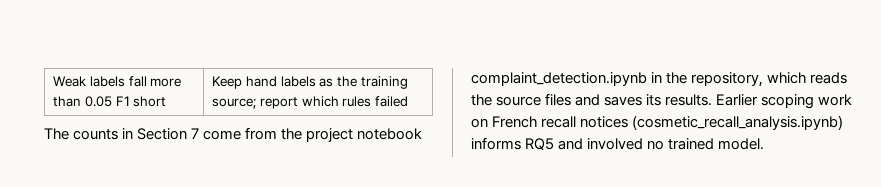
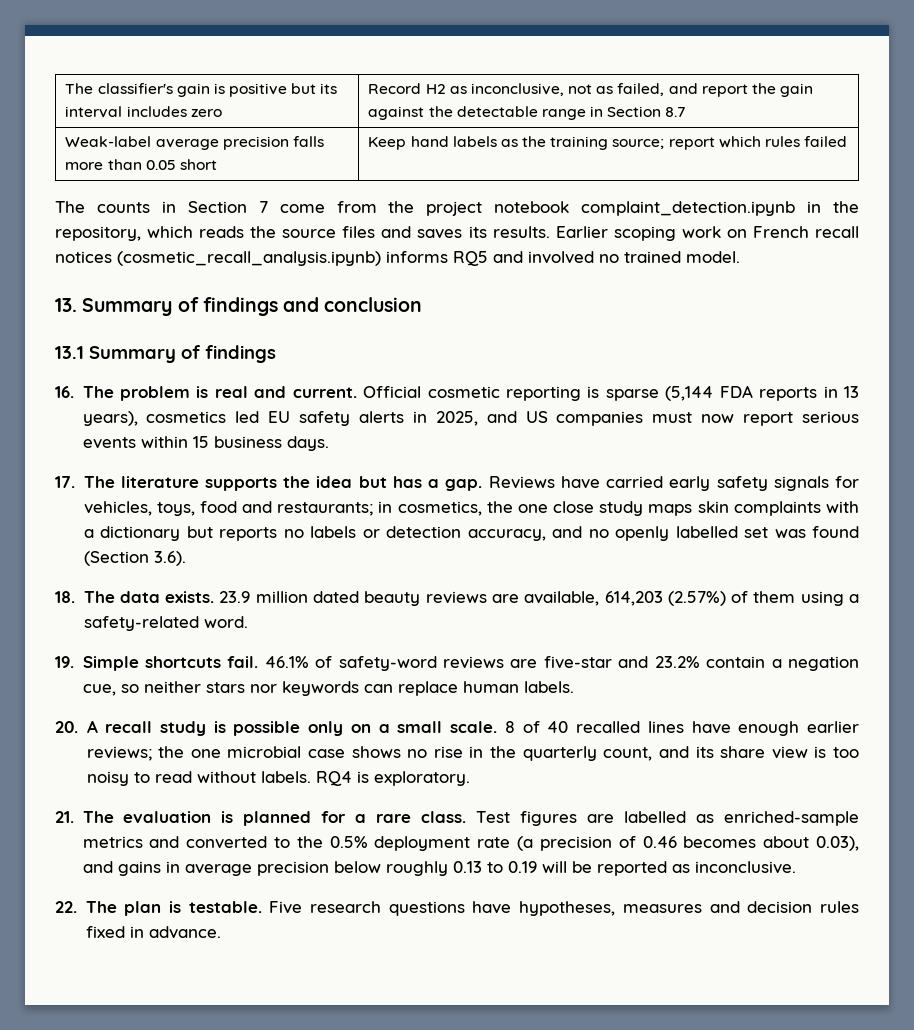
- Weak labels fall more than 0.05 F1 short | Keep hand labels as the training source; report which rules failed
+ The classifier's gain is positive but its interval includes zero | Record H2 as inconclusive, not as failed, and report the gain against the detectable range in Section 8.7
+ Weak-label average precision falls more than 0.05 short | Keep hand labels as the training source; report which rules failed
+ 13. Summary of findings and conclusion
+ 13.1 Summary of findings
+ 16. The problem is real and current. Official cosmetic reporting is sparse (5,144 FDA reports in 13 years), cosmetics led EU safety alerts in 2025, and US companies must now report serious events within 15 business days.
+ 17. The literature supports the idea but has a gap. Reviews have carried early safety signals for vehicles, toys, food and restaurants; in cosmetics, the one close study maps skin complaints with a dictionary but reports no labels or detection accuracy, and no openly labelled set was found (Section 3.6).
+ 18. The data exists. 23.9 million dated beauty reviews are available, 614,203 (2.57%) of them using a safety-related word.
+ 19. Simple shortcuts fail. 46.1% of safety-word reviews are five-star and 23.2% contain a negation cue, so neither stars nor keywords can replace human labels.
+ 20. A recall study is possible only on a small scale. 8 of 40 recalled lines have enough earlier reviews; the one microbial case shows no rise in the quarterly count, and its share view is too noisy to read without labels. RQ4 is exploratory.
+ 21. The evaluation is planned for a rare class. Test figures are labelled as enriched-sample metrics and converted to the 0.5% deployment rate (a precision of 0.46 becomes about 0.03), and gains in average precision below roughly 0.13 to 0.19 will be reported as inconclusive.
+ 22. The plan is testable. Five research questions have hypotheses, measures and decision rules fixed in advance.

